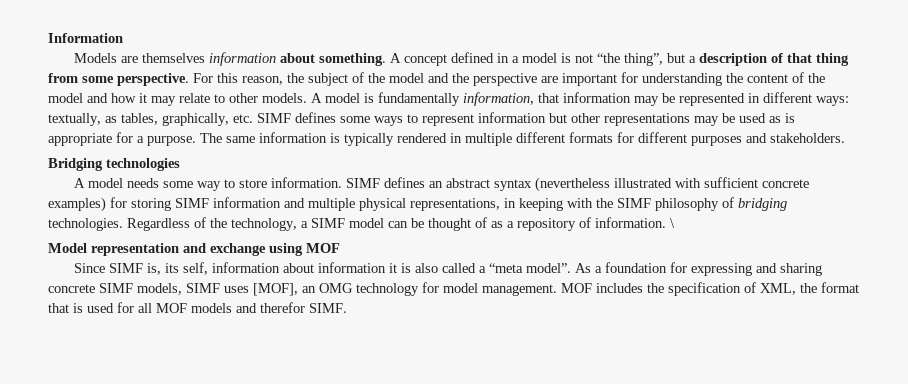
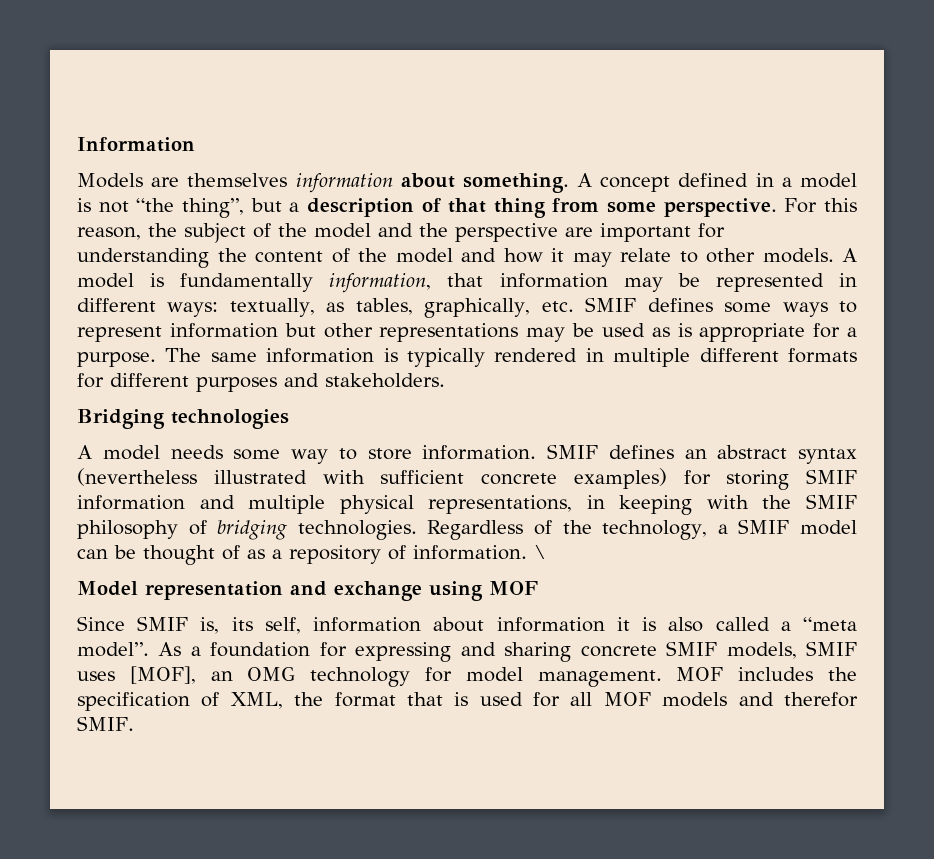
- A model is fundamentally information, that information may be represented in different ways: textually, as tables, graphically, etc. SIMF defines some ways to represent information but other representations may be used as is appropriate for a purpose.
+ A model is fundamentally information, that information may be represented in different ways: textually, as tables, graphically, etc. SMIF defines some ways to represent information but other representations may be used as is appropriate for a purpose.
- SIMF defines an abstract syntax (nevertheless illustrated with sufficient concrete examples) for storing SIMF information and multiple physical representations, in keeping with the SIMF philosophy of bridging technologies.
+ SMIF defines an abstract syntax (nevertheless illustrated with sufficient concrete examples) for storing SMIF information and multiple physical representations, in keeping with the SMIF philosophy of bridging technologies.
- Regardless of the technology, a SIMF model can be thought of as a repository of information.
+ Regardless of the technology, a SMIF model can be thought of as a repository of information.
- Since SIMF is, its self, information about information it is also called a “meta model”.
+ Since SMIF is, its self, information about information it is also called a “meta model”.
- As a foundation for expressing and sharing concrete SIMF models, SIMF uses [MOF], an OMG technology for model management.
+ As a foundation for expressing and sharing concrete SMIF models, SMIF uses [MOF], an OMG technology for model management.
- MOF includes the specification of XML, the format that is used for all MOF models and therefor SIMF.
+ MOF includes the specification of XML, the format that is used for all MOF models and therefor SMIF.

